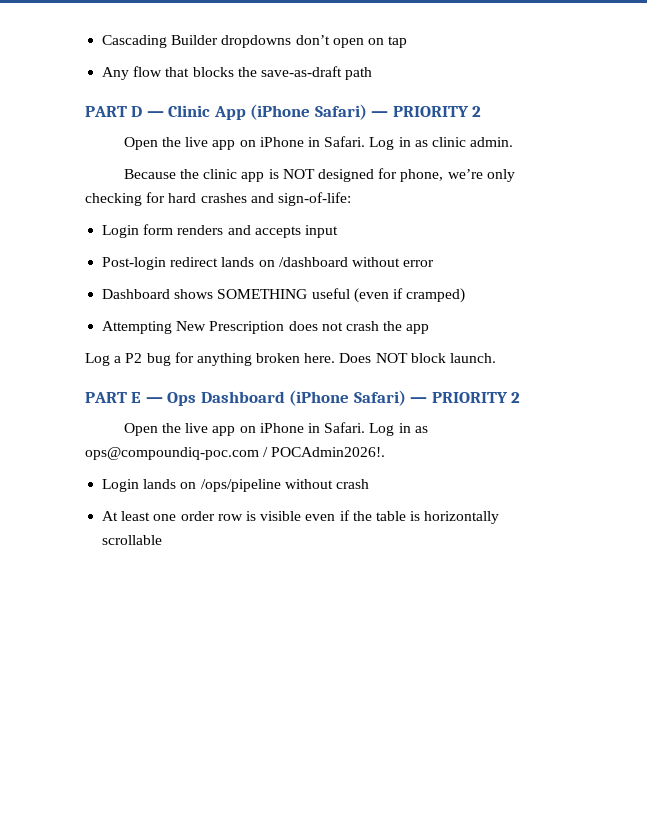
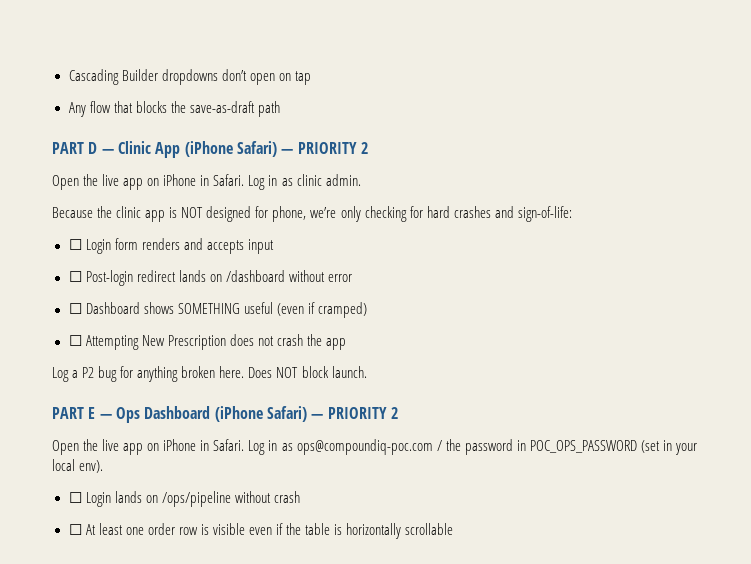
- Login form renders and accepts input
+ ☐ Login form renders and accepts input
- Post-login redirect lands on /dashboard without error
+ ☐ Post-login redirect lands on /dashboard without error
- Dashboard shows SOMETHING useful (even if cramped)
+ ☐ Dashboard shows SOMETHING useful (even if cramped)
- Attempting New Prescription does not crash the app
+ ☐ Attempting New Prescription does not crash the app
- Log in as ops@compoundiq-poc.com / POCAdmin2026!.
- Login lands on /ops/pipeline without crash
+ Log in as ops@compoundiq-poc.com / the password in POC_OPS_PASSWORD (set in your local env).
+ ☐ Login lands on /ops/pipeline without crash
- At least one order row is visible even if the table is horizontally scrollable
+ ☐ At least one order row is visible even if the table is horizontally scrollable

